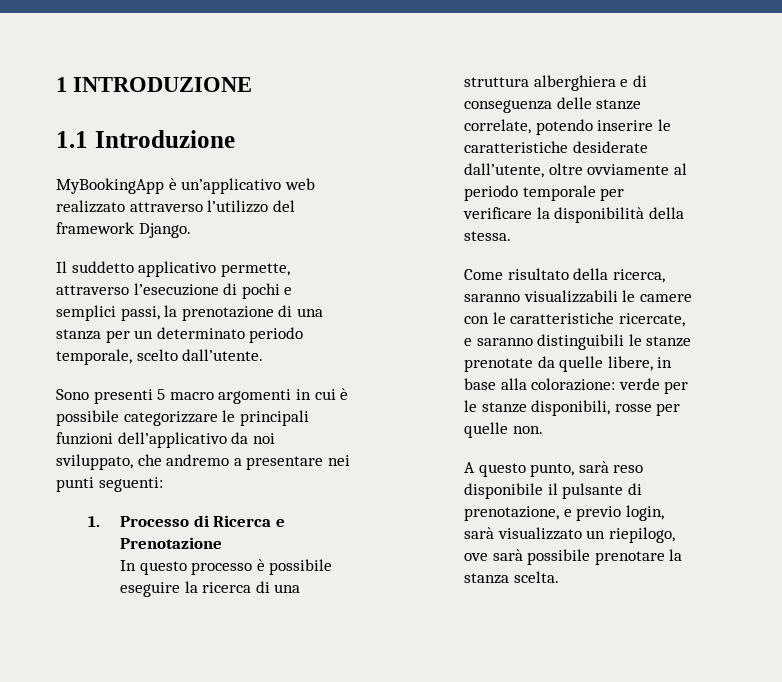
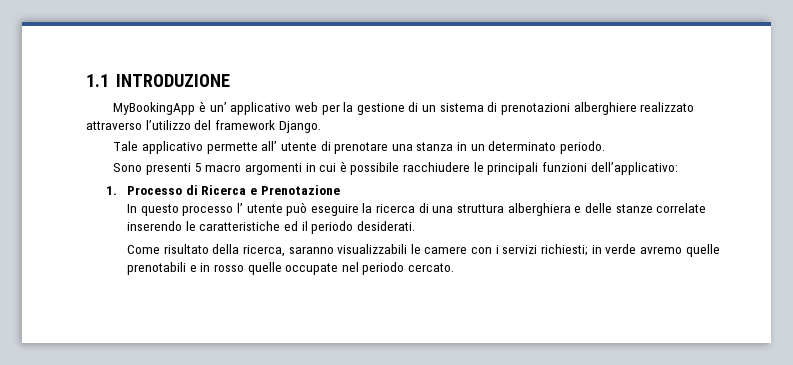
- 1 INTRODUZIONE
+ 1.1 INTRODUZIONE
- 1.1 Introduzione
- MyBookingApp è un’applicativo web realizzato attraverso l’utilizzo del framework Django.
+ MyBookingApp è un’ applicativo web per la gestione di un sistema di prenotazioni alberghiere realizzato attraverso l’utilizzo del framework Django.
- Il suddetto applicativo permette, attraverso l’esecuzione di pochi e semplici passi, la prenotazione di una stanza per un determinato periodo temporale, scelto dall’utente.
+ Tale applicativo permette all’ utente di prenotare una stanza in un determinato periodo.
- Sono presenti 5 macro argomenti in cui è possibile categorizzare le principali funzioni dell’applicativo da noi sviluppato, che andremo a presentare nei punti seguenti:
+ Sono presenti 5 macro argomenti in cui è possibile racchiudere le principali funzioni dell’applicativo:
- In questo processo è possibile eseguire la ricerca di una struttura alberghiera e di conseguenza delle stanze correlate, potendo inserire le caratteristiche desiderate dall’utente, oltre ovviamente al periodo temporale per verificare la disponibilità della stessa.
+ In questo processo l’ utente può eseguire la ricerca di una struttura alberghiera e delle stanze correlate inserendo le caratteristiche ed il periodo desiderati.
- Come risultato della ricerca, saranno visualizzabili le camere con le caratteristiche ricercate, e saranno distinguibili le stanze prenotate da quelle libere, in base alla colorazione: verde per le stanze disponibili, rosse per quelle non.
- A questo punto, sarà reso disponibile il pulsante di prenotazione, e previo login, sarà visualizzato un riepilogo, ove sarà possibile prenotare la stanza scelta.
+ Come risultato della ricerca, saranno visualizzabili le camere con i servizi richiesti; in verde avremo quelle prenotabili e in rosso quelle occupate nel periodo cercato.

